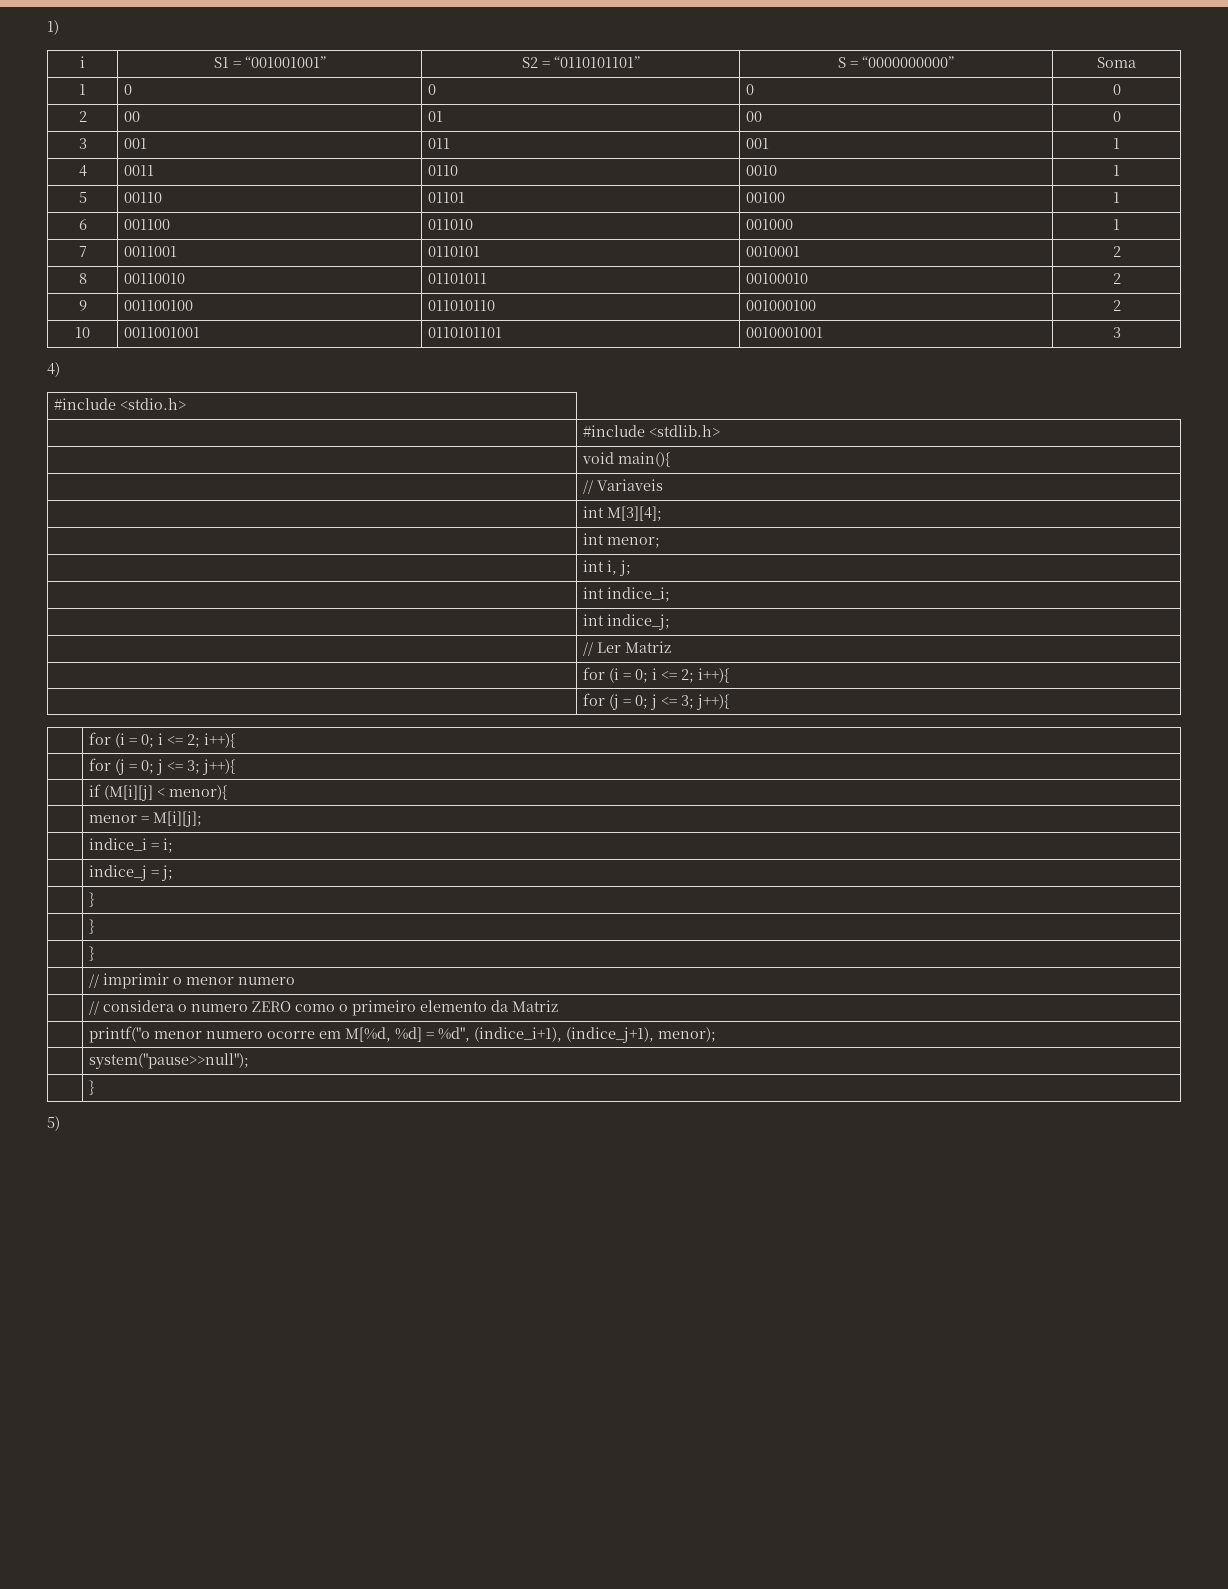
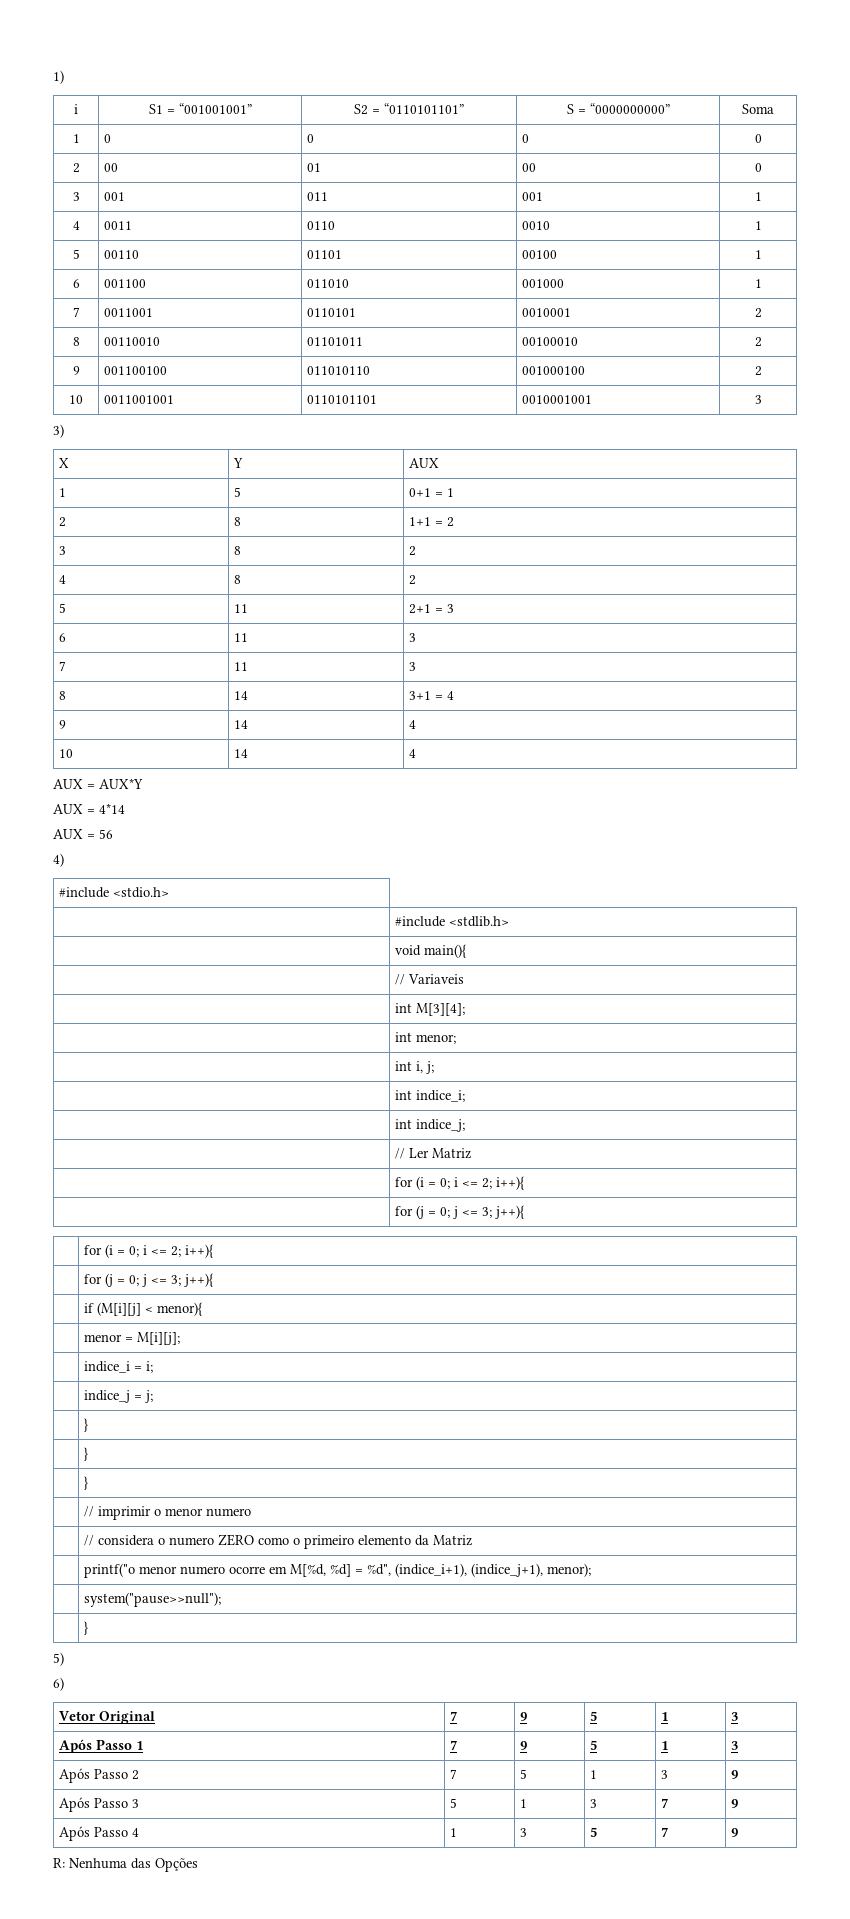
+ 3)
+ X | Y | AUX
+ 1 | 5 | 0+1 = 1
+ 2 | 8 | 1+1 = 2
+ 3 | 8 | 2
+ 4 | 8 | 2
+ 5 | 11 | 2+1 = 3
+ 6 | 11 | 3
+ 7 | 11 | 3
+ 8 | 14 | 3+1 = 4
+ 9 | 14 | 4
+ 10 | 14 | 4
+ AUX = AUX*Y
+ AUX = 4*14
+ AUX = 56
+ 6)
+ Vetor Original | 7 | 9 | 5 | 1 | 3
+ Após Passo 1 | 7 | 9 | 5 | 1 | 3
+ Após Passo 2 | 7 | 5 | 1 | 3 | 9
+ Após Passo 3 | 5 | 1 | 3 | 7 | 9
+ Após Passo 4 | 1 | 3 | 5 | 7 | 9
+ R: Nenhuma das Opções

